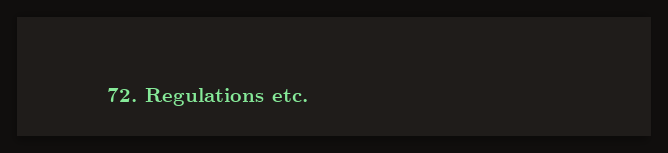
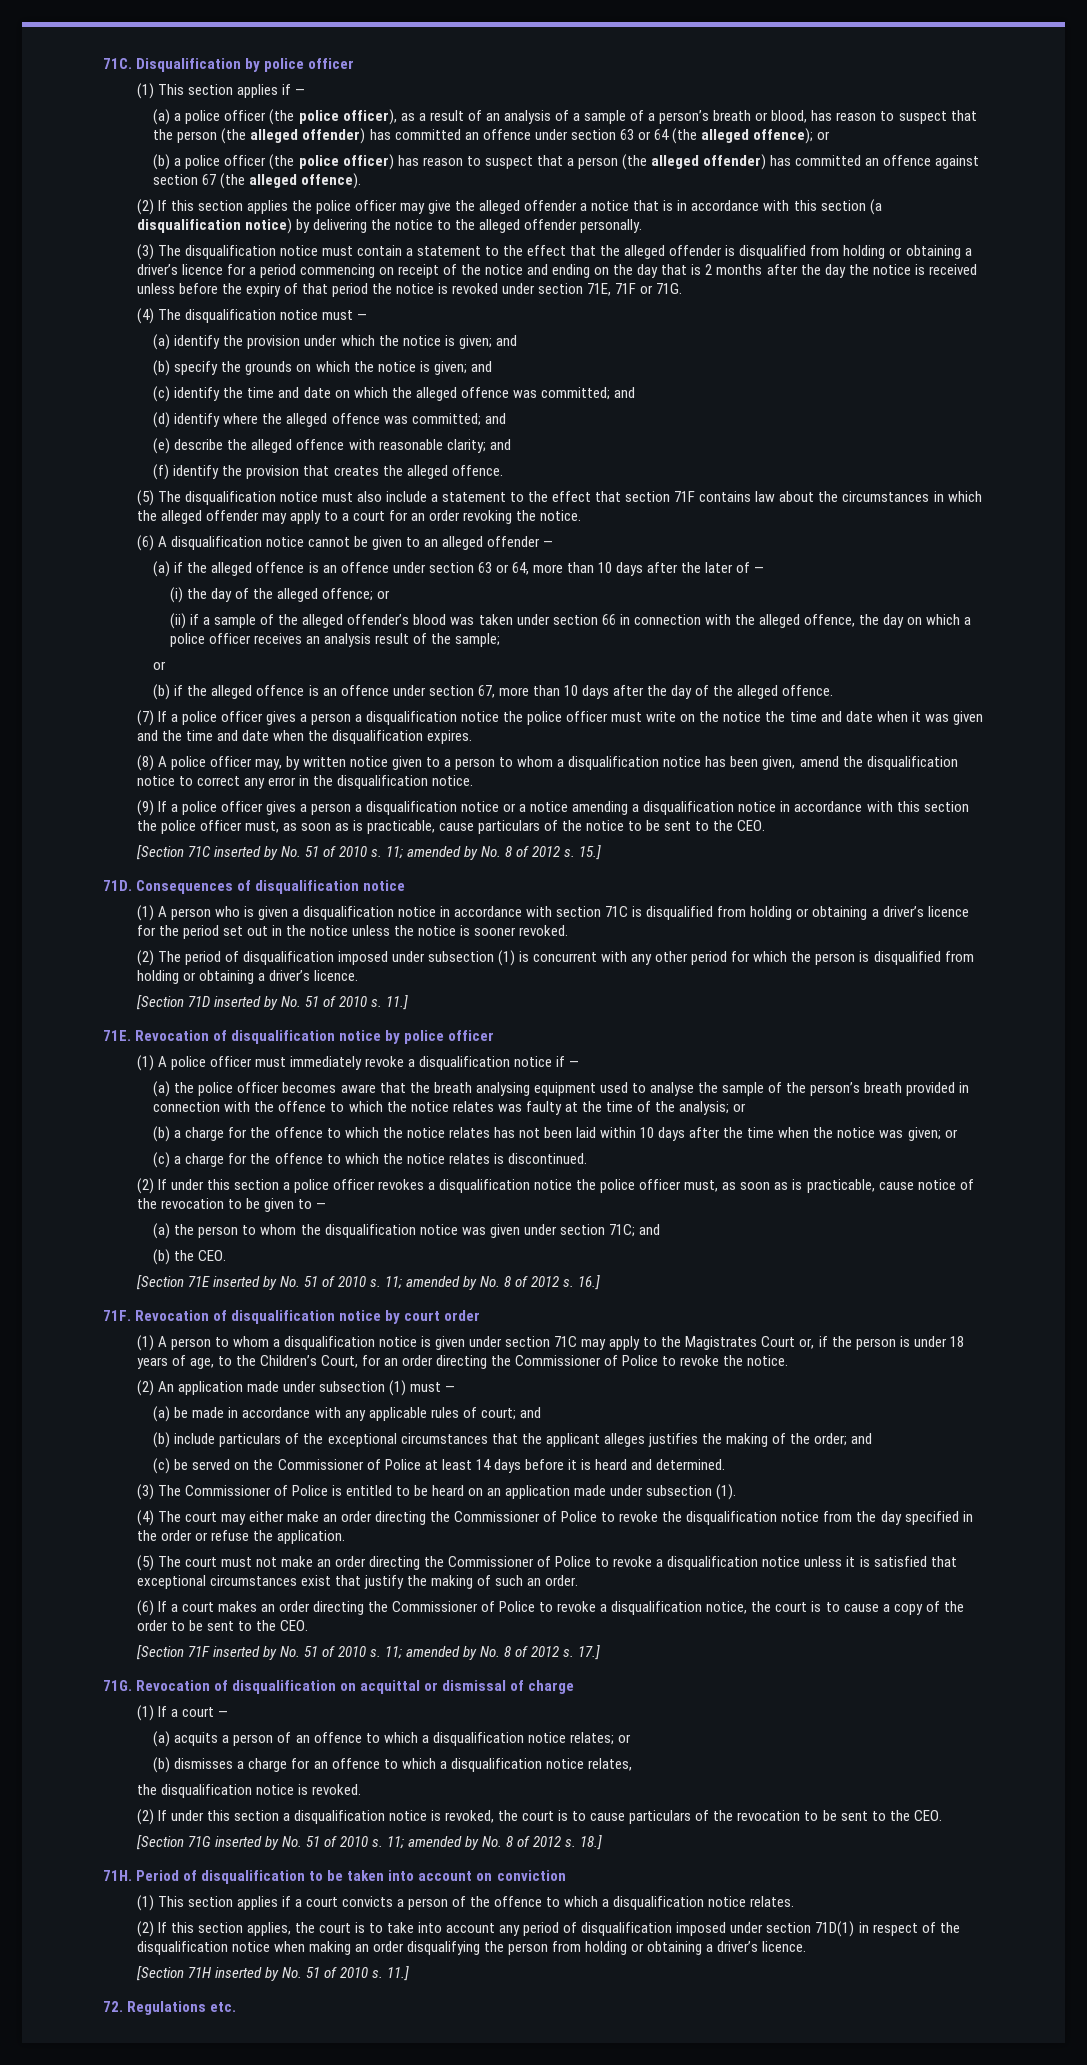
+ 71C. Disqualification by police officer
+ (1) This section applies if —
+ (a) a police officer (the police officer), as a result of an analysis of a sample of a person’s breath or blood, has reason to suspect that the person (the alleged offender) has committed an offence under section 63 or 64 (the alleged offence); or
+ (b) a police officer (the police officer) has reason to suspect that a person (the alleged offender) has committed an offence against section 67 (the alleged offence).
+ (2) If this section applies the police officer may give the alleged offender a notice that is in accordance with this section (a disqualification notice) by delivering the notice to the alleged offender personally.
+ (3) The disqualification notice must contain a statement to the effect that the alleged offender is disqualified from holding or obtaining a driver’s licence for a period commencing on receipt of the notice and ending on the day that is 2 months after the day the notice is received unless before the expiry of that period the notice is revoked under section 71E, 71F or 71G.
+ (4) The disqualification notice must —
+ (a) identify the provision under which the notice is given; and
+ (b) specify the grounds on which the notice is given; and
+ (c) identify the time and date on which the alleged offence was committed; and
+ (d) identify where the alleged offence was committed; and
+ (e) describe the alleged offence with reasonable clarity; and
+ (f) identify the provision that creates the alleged offence.
+ (5) The disqualification notice must also include a statement to the effect that section 71F contains law about the circumstances in which the alleged offender may apply to a court for an order revoking the notice.
+ (6) A disqualification notice cannot be given to an alleged offender —
+ (a) if the alleged offence is an offence under section 63 or 64, more than 10 days after the later of —
+ (i) the day of the alleged offence; or
+ (ii) if a sample of the alleged offender’s blood was taken under section 66 in connection with the alleged offence, the day on which a police officer receives an analysis result of the sample;
+ or
+ (b) if the alleged offence is an offence under section 67, more than 10 days after the day of the alleged offence.
+ (7) If a police officer gives a person a disqualification notice the police officer must write on the notice the time and date when it was given and the time and date when the disqualification expires.
+ (8) A police officer may, by written notice given to a person to whom a disqualification notice has been given, amend the disqualification notice to correct any error in the disqualification notice.
+ (9) If a police officer gives a person a disqualification notice or a notice amending a disqualification notice in accordance with this section the police officer must, as soon as is practicable, cause particulars of the notice to be sent to the CEO.
+ [Section 71C inserted by No. 51 of 2010 s. 11; amended by No. 8 of 2012 s. 15.]
+ 71D. Consequences of disqualification notice
+ (1) A person who is given a disqualification notice in accordance with section 71C is disqualified from holding or obtaining a driver’s licence for the period set out in the notice unless the notice is sooner revoked.
+ (2) The period of disqualification imposed under subsection (1) is concurrent with any other period for which the person is disqualified from holding or obtaining a driver’s licence.
+ [Section 71D inserted by No. 51 of 2010 s. 11.]
+ 71E. Revocation of disqualification notice by police officer
+ (1) A police officer must immediately revoke a disqualification notice if —
+ (a) the police officer becomes aware that the breath analysing equipment used to analyse the sample of the person’s breath provided in connection with the offence to which the notice relates was faulty at the time of the analysis; or
+ (b) a charge for the offence to which the notice relates has not been laid within 10 days after the time when the notice was given; or
+ (c) a charge for the offence to which the notice relates is discontinued.
+ (2) If under this section a police officer revokes a disqualification notice the police officer must, as soon as is practicable, cause notice of the revocation to be given to —
+ (a) the person to whom the disqualification notice was given under section 71C; and
+ (b) the CEO.
+ [Section 71E inserted by No. 51 of 2010 s. 11; amended by No. 8 of 2012 s. 16.]
+ 71F. Revocation of disqualification notice by court order
+ (1) A person to whom a disqualification notice is given under section 71C may apply to the Magistrates Court or, if the person is under 18 years of age, to the Children’s Court, for an order directing the Commissioner of Police to revoke the notice.
+ (2) An application made under subsection (1) must —
+ (a) be made in accordance with any applicable rules of court; and
+ (b) include particulars of the exceptional circumstances that the applicant alleges justifies the making of the order; and
+ (c) be served on the Commissioner of Police at least 14 days before it is heard and determined.
+ (3) The Commissioner of Police is entitled to be heard on an application made under subsection (1).
+ (4) The court may either make an order directing the Commissioner of Police to revoke the disqualification notice from the day specified in the order or refuse the application.
+ (5) The court must not make an order directing the Commissioner of Police to revoke a disqualification notice unless it is satisfied that exceptional circumstances exist that justify the making of such an order.
+ (6) If a court makes an order directing the Commissioner of Police to revoke a disqualification notice, the court is to cause a copy of the order to be sent to the CEO.
+ [Section 71F inserted by No. 51 of 2010 s. 11; amended by No. 8 of 2012 s. 17.]
+ 71G. Revocation of disqualification on acquittal or dismissal of charge
+ (1) If a court —
+ (a) acquits a person of an offence to which a disqualification notice relates; or
+ (b) dismisses a charge for an offence to which a disqualification notice relates,
+ the disqualification notice is revoked.
+ (2) If under this section a disqualification notice is revoked, the court is to cause particulars of the revocation to be sent to the CEO.
+ [Section 71G inserted by No. 51 of 2010 s. 11; amended by No. 8 of 2012 s. 18.]
+ 71H. Period of disqualification to be taken into account on conviction
+ (1) This section applies if a court convicts a person of the offence to which a disqualification notice relates.
+ (2) If this section applies, the court is to take into account any period of disqualification imposed under section 71D(1) in respect of the disqualification notice when making an order disqualifying the person from holding or obtaining a driver’s licence.
+ [Section 71H inserted by No. 51 of 2010 s. 11.]

